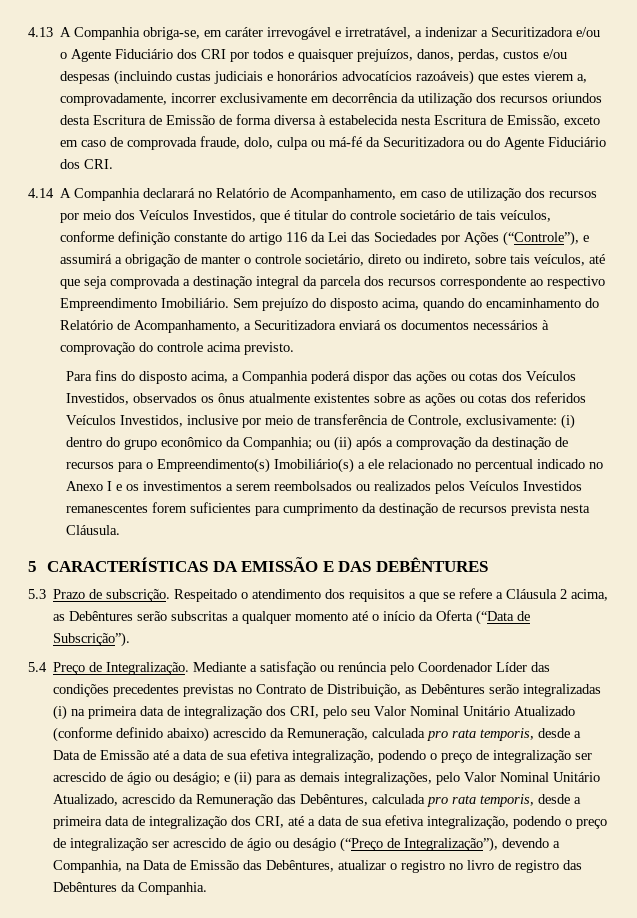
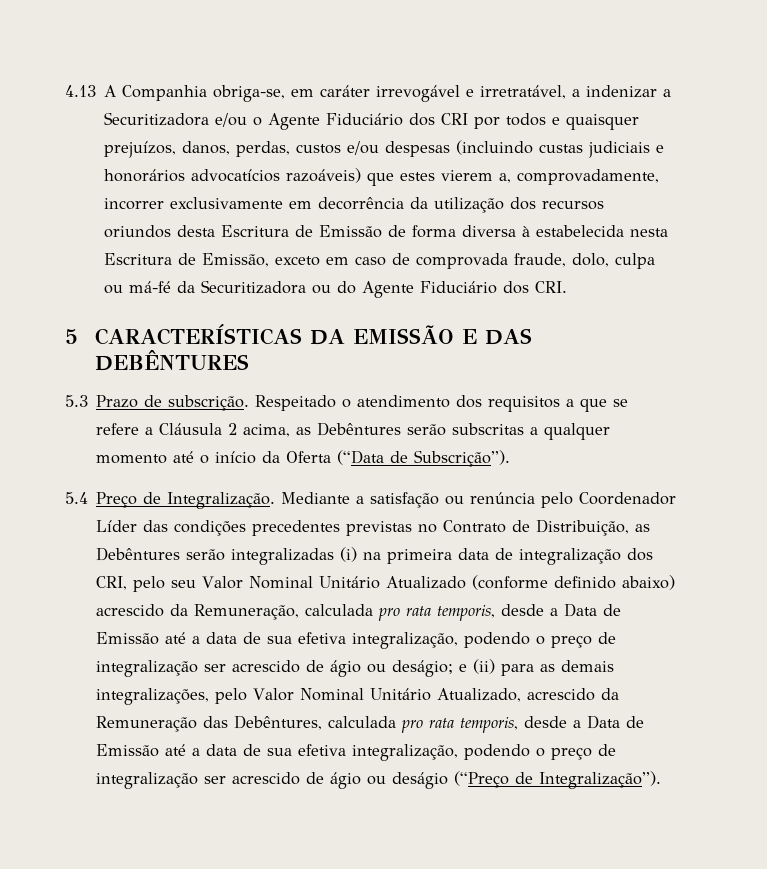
- 4.14 A Companhia declarará no Relatório de Acompanhamento, em caso de utilização dos recursos por meio dos Veículos Investidos, que é titular do controle societário de tais veículos, conforme definição constante do artigo 116 da Lei das Sociedades por Ações (“Controle”), e assumirá a obrigação de manter o controle societário, direto ou indireto, sobre tais veículos, até que seja comprovada a destinação integral da parcela dos recursos correspondente ao respectivo Empreendimento Imobiliário. Sem prejuízo do disposto acima, quando do encaminhamento do Relatório de Acompanhamento, a Securitizadora enviará os documentos necessários à comprovação do controle acima previsto.
- Para fins do disposto acima, a Companhia poderá dispor das ações ou cotas dos Veículos Investidos, observados os ônus atualmente existentes sobre as ações ou cotas dos referidos Veículos Investidos, inclusive por meio de transferência de Controle, exclusivamente: (i) dentro do grupo econômico da Companhia; ou (ii) após a comprovação da destinação de recursos para o Empreendimento(s) Imobiliário(s) a ele relacionado no percentual indicado no Anexo I e os investimentos a serem reembolsados ou realizados pelos Veículos Investidos remanescentes forem suficientes para cumprimento da destinação de recursos prevista nesta Cláusula.
- e (ii) para as demais integralizações, pelo Valor Nominal Unitário Atualizado, acrescido da Remuneração das Debêntures, calculada pro rata temporis, desde a primeira data de integralização dos CRI, até a data de sua efetiva integralização, podendo o preço de integralização ser acrescido de ágio ou deságio (“Preço de Integralização”), devendo a Companhia, na Data de Emissão das Debêntures, atualizar o registro no livro de registro das Debêntures da Companhia.
+ e (ii) para as demais integralizações, pelo Valor Nominal Unitário Atualizado, acrescido da Remuneração das Debêntures, calculada pro rata temporis, desde a Data de Emissão até a data de sua efetiva integralização, podendo o preço de integralização ser acrescido de ágio ou deságio (“Preço de Integralização”).

